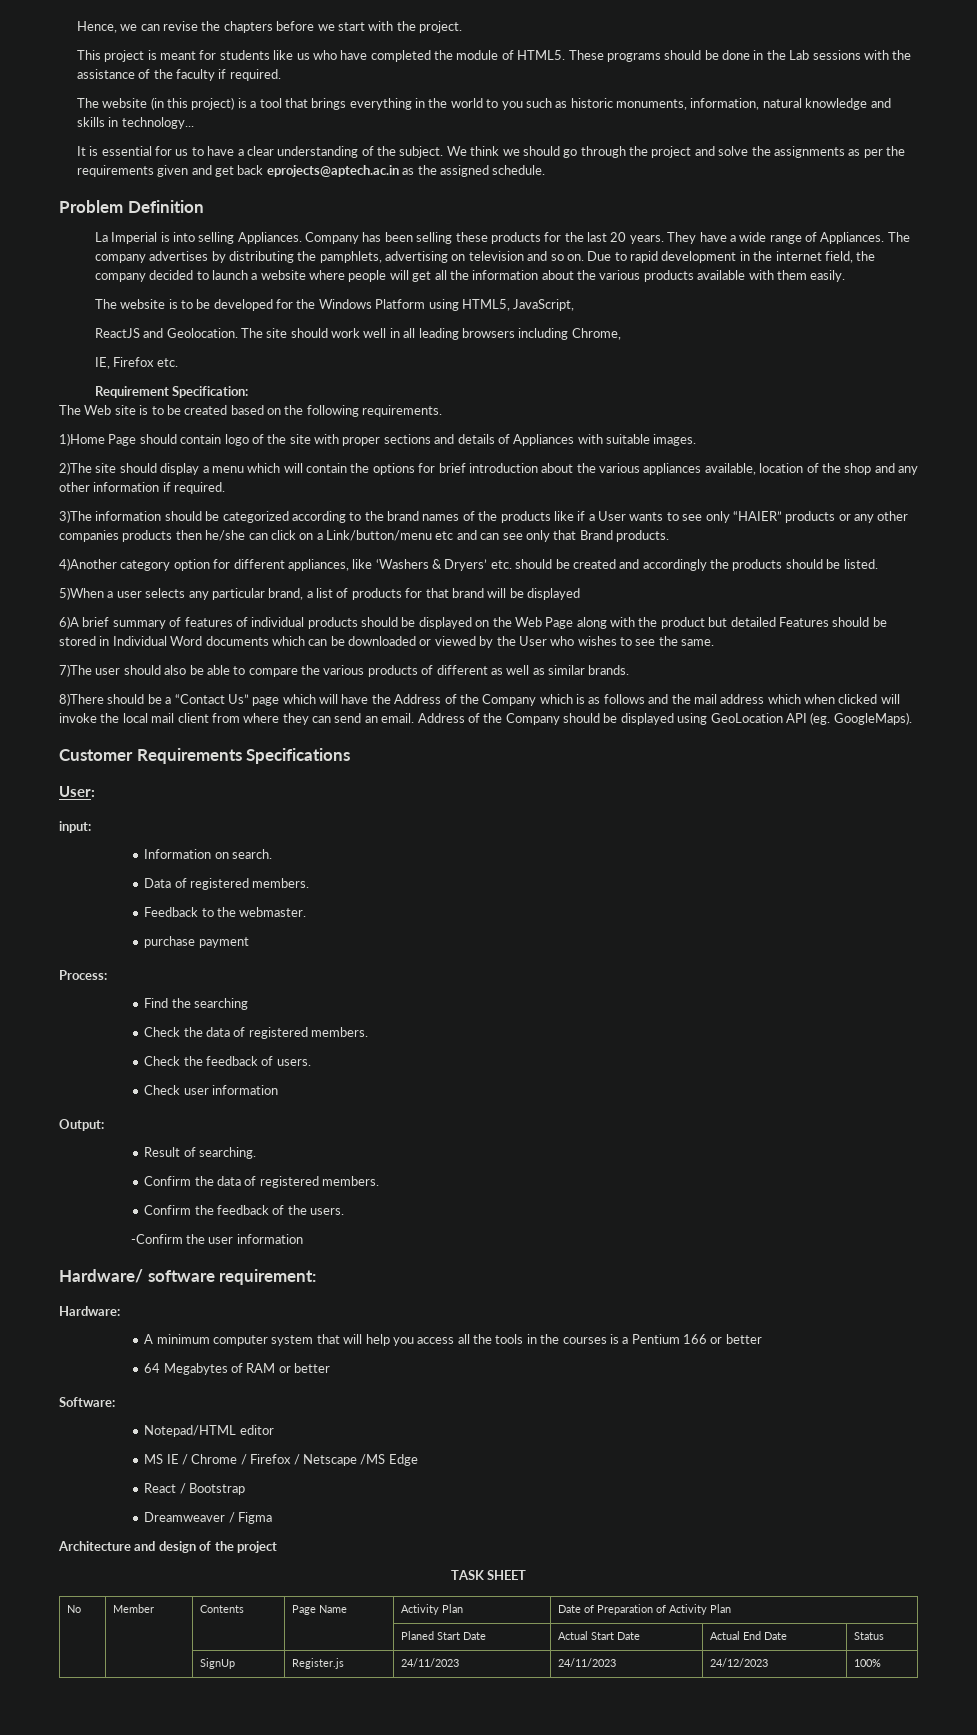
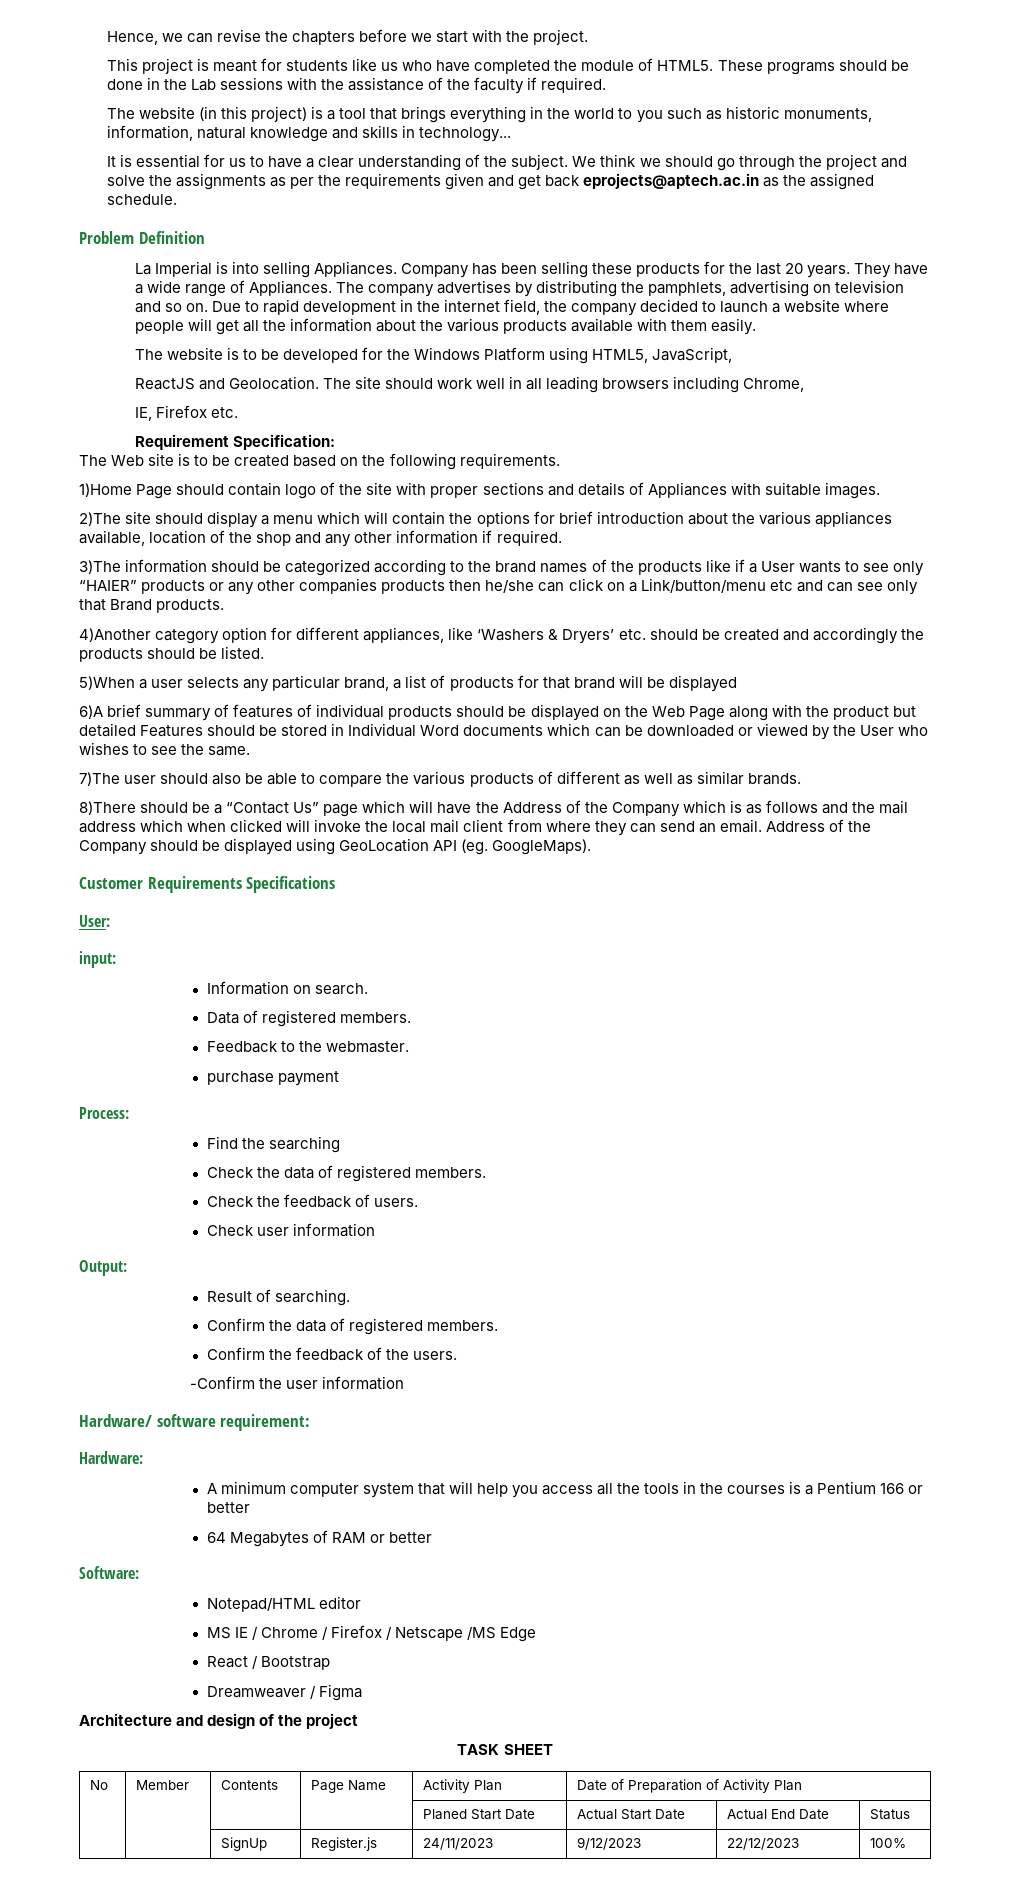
- | | SignUp | Register.js | 24/11/2023 | 24/11/2023 | 24/12/2023 | 100%
+ | | SignUp | Register.js | 24/11/2023 | 9/12/2023 | 22/12/2023 | 100%

